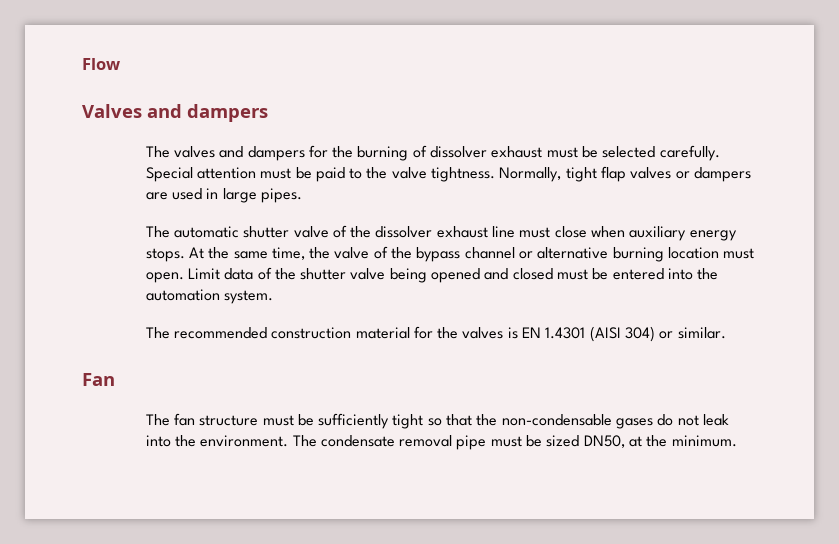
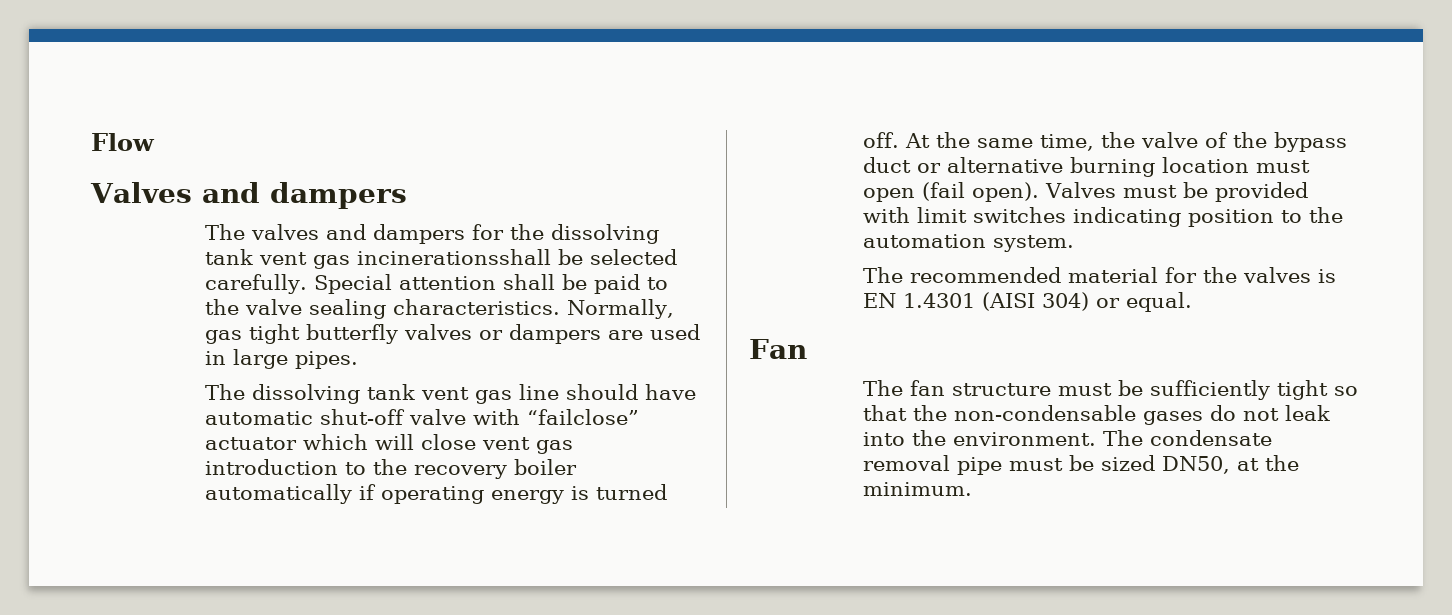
- The valves and dampers for the burning of dissolver exhaust must be selected carefully.
+ The valves and dampers for the dissolving tank vent gas incinerationsshall be selected carefully.
- Special attention must be paid to the valve tightness. Normally, tight flap valves or dampers are used in large pipes.
+ Special attention shall be paid to the valve sealing characteristics. Normally, gas tight butterfly valves or dampers are used in large pipes.
- The automatic shutter valve of the dissolver exhaust line must close when auxiliary energy stops.
+ The dissolving tank vent gas line should have automatic shut-off valve with “failclose” actuator which will close vent gas introduction to the recovery boiler automatically if operating energy is turned off.
- At the same time, the valve of the bypass channel or alternative burning location must open. Limit data of the shutter valve being opened and closed must be entered into the automation system.
+ At the same time, the valve of the bypass duct or alternative burning location must open (fail open). Valves must be provided with limit switches indicating position to the automation system.
- The recommended construction material for the valves is EN 1.4301 (AISI 304) or similar.
+ The recommended material for the valves is EN 1.4301 (AISI 304) or equal.

